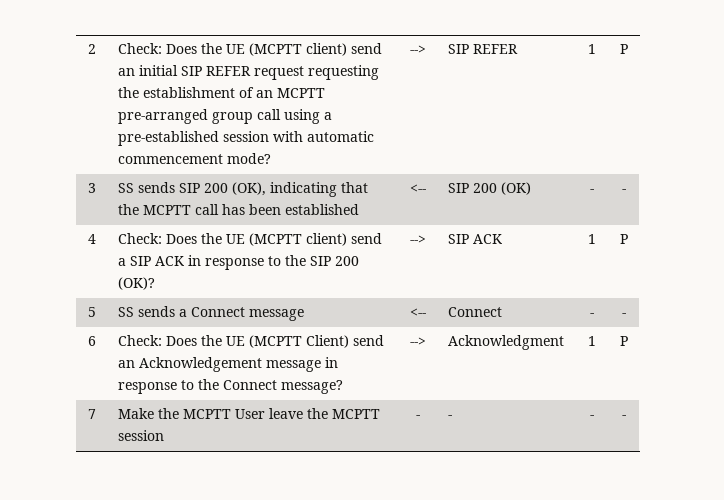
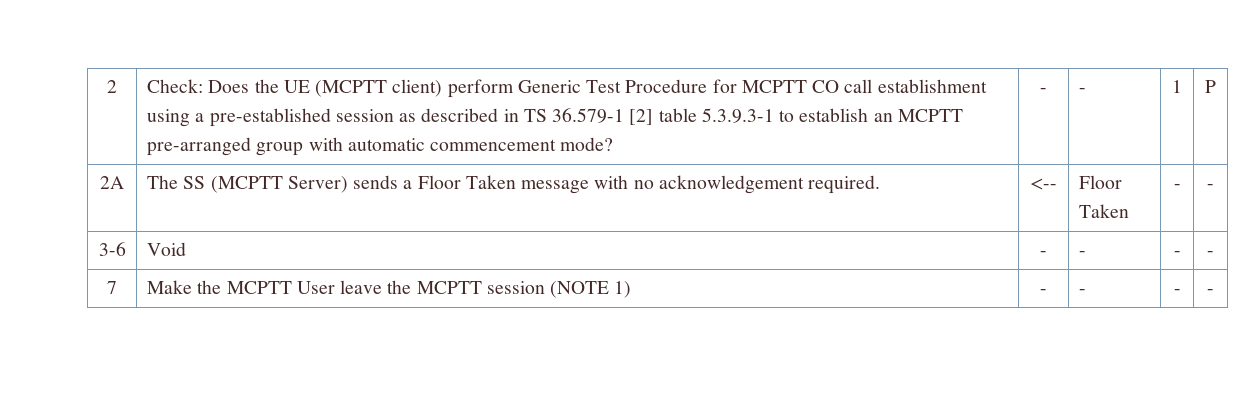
- Check: Does the UE (MCPTT client) send an initial SIP REFER request requesting the establishment of an MCPTT pre-arranged group call using a pre-established session with automatic commencement mode?
+ Check: Does the UE (MCPTT client) perform Generic Test Procedure for MCPTT CO call establishment using a pre-established session as described in TS 36.579-1 [2] table 5.3.9.3-1 to establish an MCPTT pre-arranged group with automatic commencement mode?
- --> | SIP REFER | 1 | P
- 3 | SS sends SIP 200 (OK), indicating that the MCPTT call has been established | <-- | SIP 200 (OK) | - | -
- 4 | Check: Does the UE (MCPTT client) send a SIP ACK in response to the SIP 200 (OK)? | --> | SIP ACK | 1 | P
- 5 | SS sends a Connect message | <-- | Connect | - | -
- 6 | Check: Does the UE (MCPTT Client) send an Acknowledgement message in response to the Connect message? | --> | Acknowledgment | 1 | P
+ - | - | 1 | P
+ 2A | The SS (MCPTT Server) sends a Floor Taken message with no acknowledgement required. | <-- | Floor Taken | - | -
+ 3-6 | Void | - | - | - | -
- 7 | Make the MCPTT User leave the MCPTT session | - | - | - | -
+ 7 | Make the MCPTT User leave the MCPTT session (NOTE 1) | - | - | - | -

